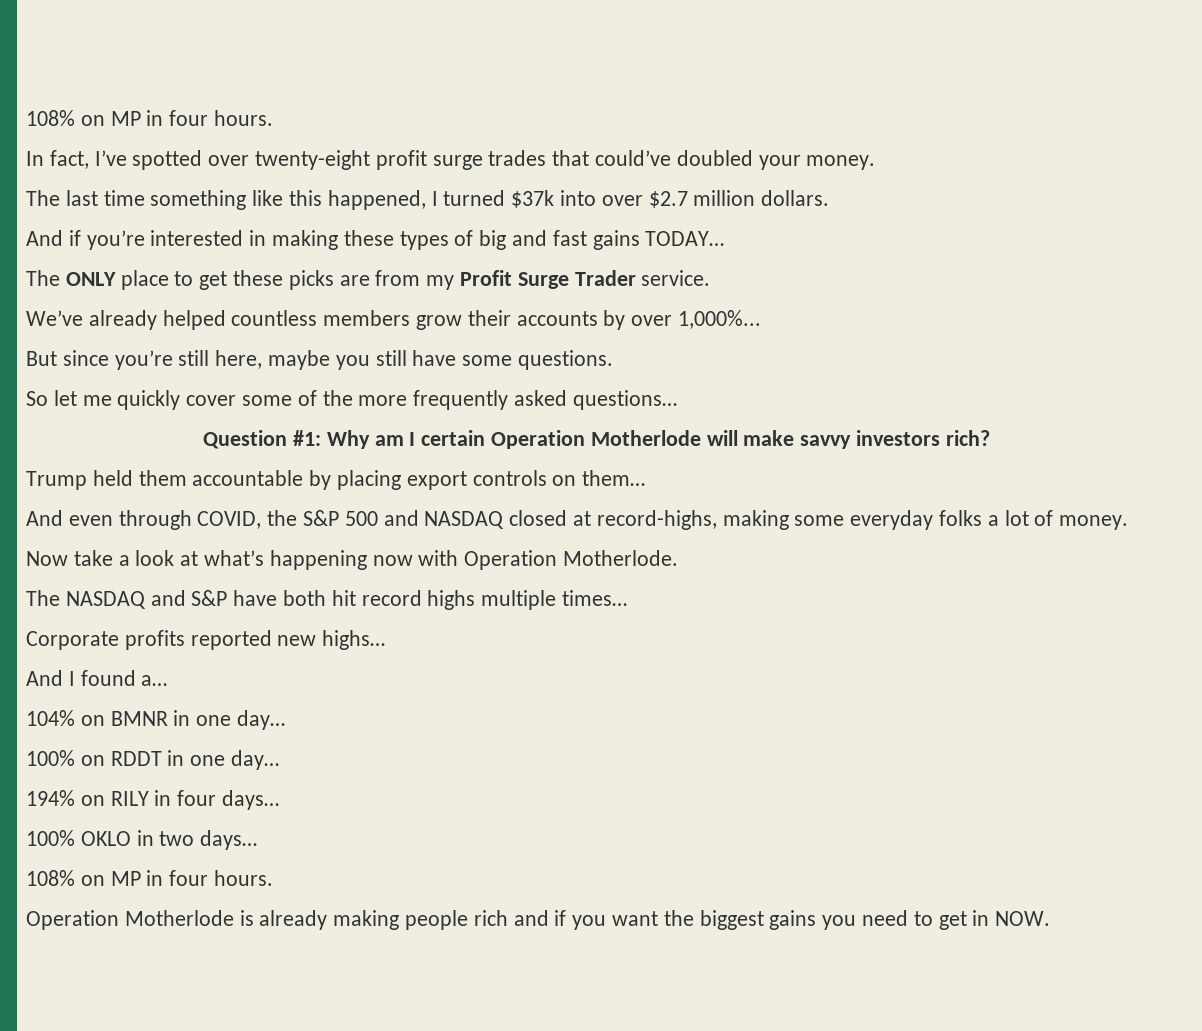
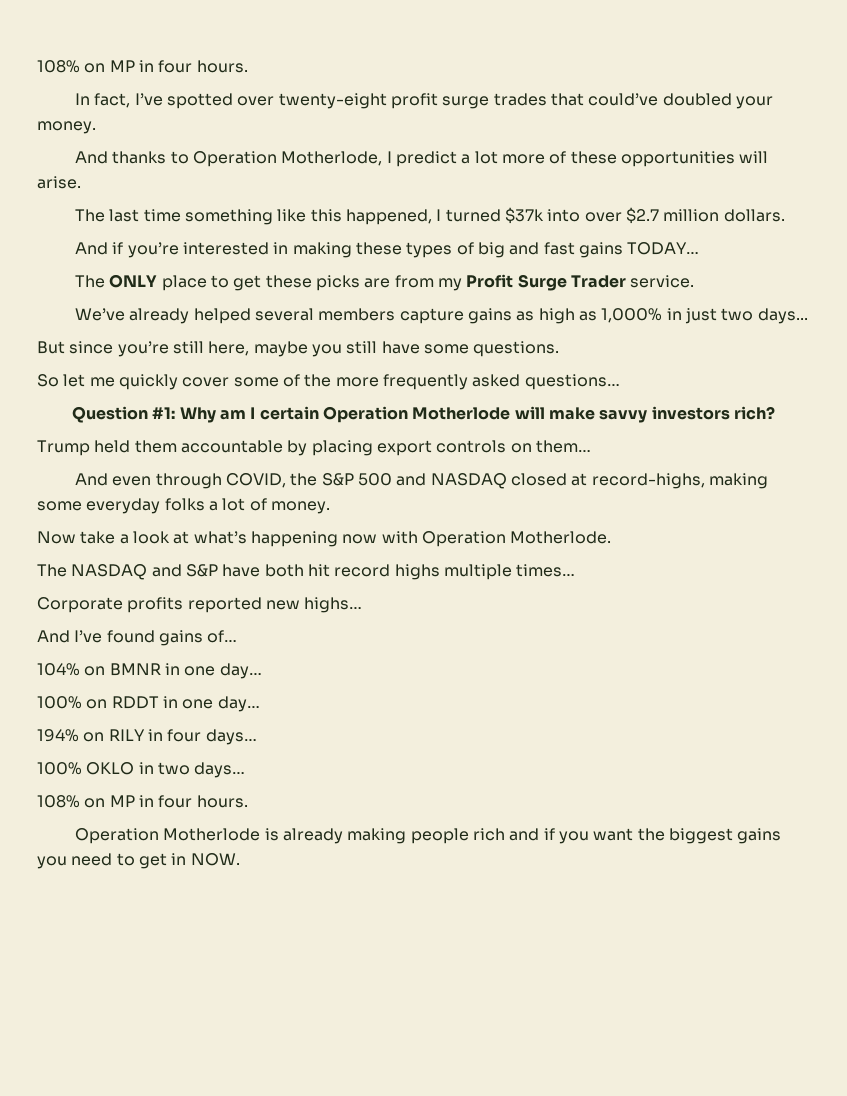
+ And thanks to Operation Motherlode, I predict a lot more of these opportunities will arise.
- We’ve already helped countless members grow their accounts by over 1,000%...
+ We’ve already helped several members capture gains as high as 1,000% in just two days...
- And I found a…
+ And I’ve found gains of…

